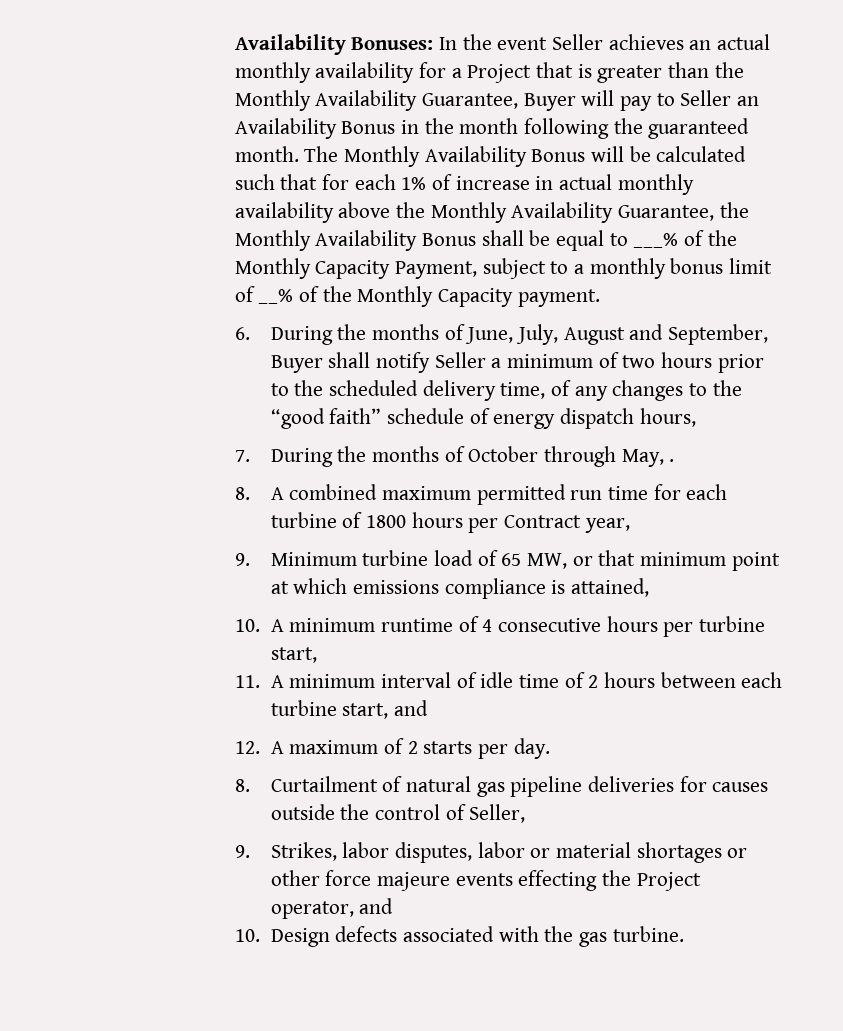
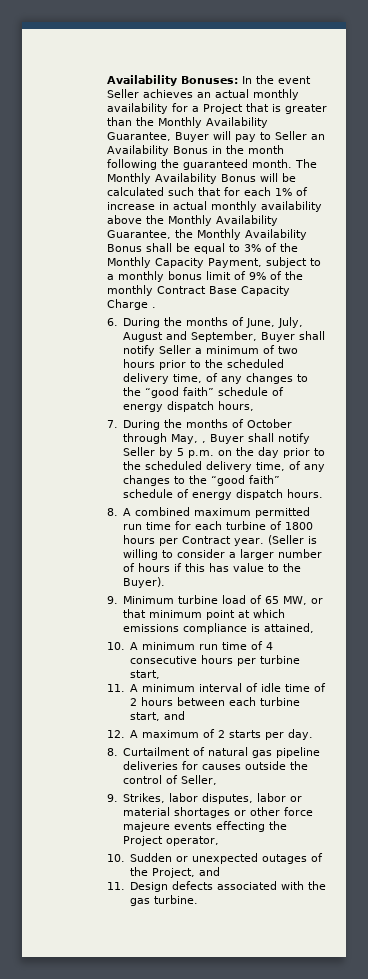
- The Monthly Availability Bonus will be calculated such that for each 1% of increase in actual monthly availability above the Monthly Availability Guarantee, the Monthly Availability Bonus shall be equal to ___% of the Monthly Capacity Payment, subject to a monthly bonus limit of __% of the Monthly Capacity payment.
+ The Monthly Availability Bonus will be calculated such that for each 1% of increase in actual monthly availability above the Monthly Availability Guarantee, the Monthly Availability Bonus shall be equal to 3% of the Monthly Capacity Payment, subject to a monthly bonus limit of 9% of the monthly Contract Base Capacity Charge .
- 7. During the months of October through May, .
+ 7. During the months of October through May, , Buyer shall notify Seller by 5 p.m. on the day prior to the scheduled delivery time, of any changes to the “good faith” schedule of energy dispatch hours.
- 8. A combined maximum permitted run time for each turbine of 1800 hours per Contract year,
+ 8. A combined maximum permitted run time for each turbine of 1800 hours per Contract year. (Seller is willing to consider a larger number of hours if this has value to the Buyer).
- 10. A minimum runtime of 4 consecutive hours per turbine start,
+ 10. A minimum run time of 4 consecutive hours per turbine start,
- 9. Strikes, labor disputes, labor or material shortages or other force majeure events effecting the Project operator, and
- 10. Design defects associated with the gas turbine.
+ 9. Strikes, labor disputes, labor or material shortages or other force majeure events effecting the Project operator,
+ 10. Sudden or unexpected outages of the Project, and
+ 11. Design defects associated with the gas turbine.

